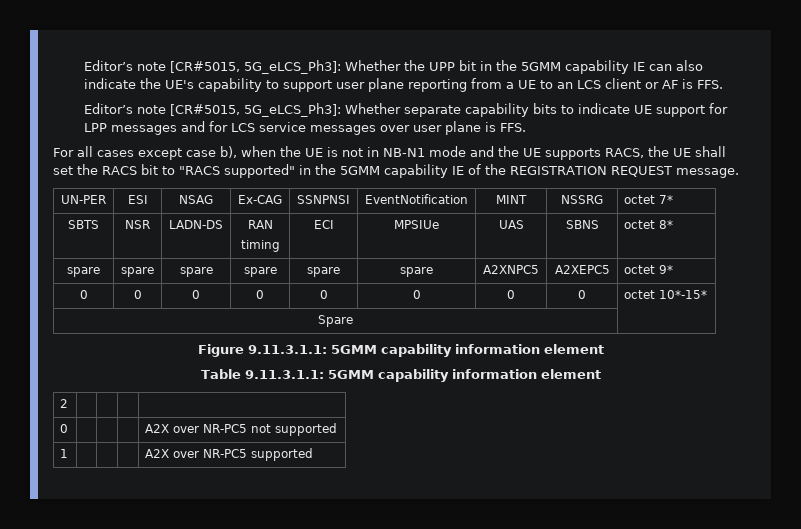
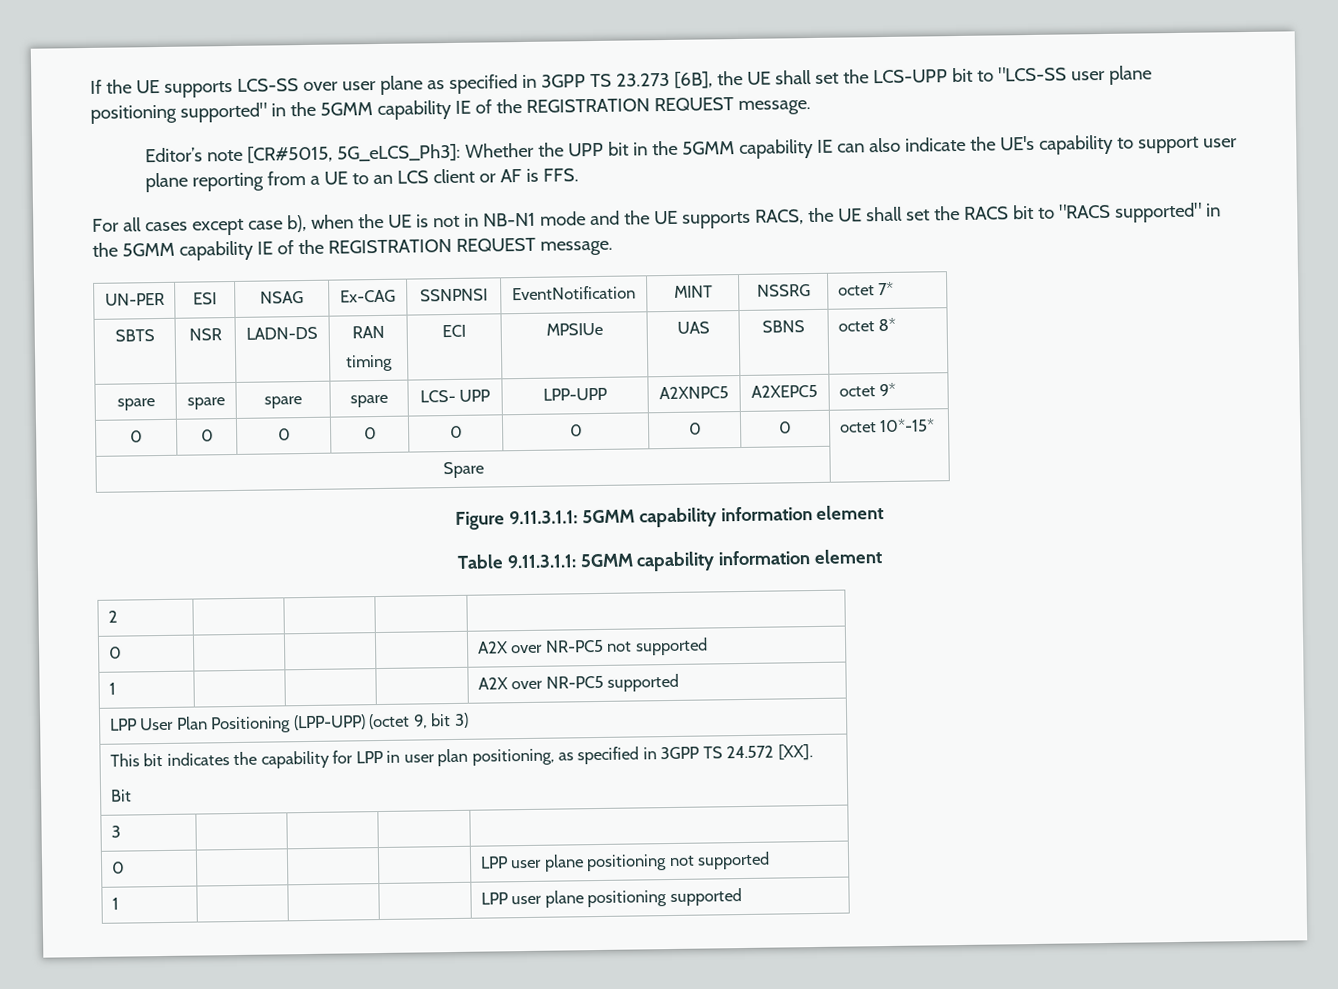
+ If the UE supports LCS-SS over user plane as specified in 3GPP TS 23.273 [6B], the UE shall set the LCS-UPP bit to "LCS-SS user plane positioning supported" in the 5GMM capability IE of the REGISTRATION REQUEST message.
- Editor’s note [CR#5015, 5G_eLCS_Ph3]: Whether separate capability bits to indicate UE support for LPP messages and for LCS service messages over user plane is FFS.
- spare | spare | spare | spare | spare | spare | A2XNPC5 | A2XEPC5 | octet 9*
+ spare | spare | spare | spare | LCS- UPP | LPP-UPP | A2XNPC5 | A2XEPC5 | octet 9*
+ LPP User Plan Positioning (LPP-UPP) (octet 9, bit 3)
+ This bit indicates the capability for LPP in user plan positioning, as specified in 3GPP TS 24.572 [XX].
+ Bit
+ 3 | | | |
+ 0 | | | | LPP user plane positioning not supported
+ 1 | | | | LPP user plane positioning supported

